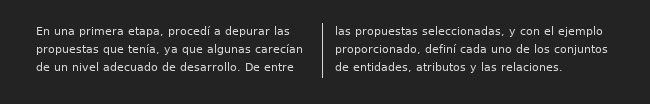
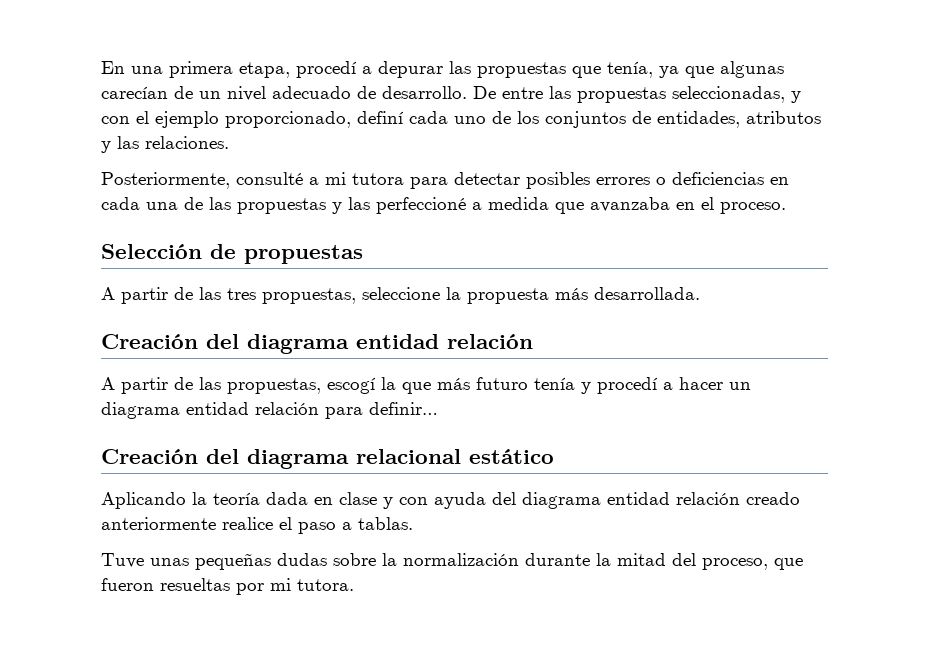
+ Posteriormente, consulté a mi tutora para detectar posibles errores o deficiencias en cada una de las propuestas y las perfeccioné a medida que avanzaba en el proceso.
+ Selección de propuestas
+ A partir de las tres propuestas, seleccione la propuesta más desarrollada.
+ Creación del diagrama entidad relación
+ A partir de las propuestas, escogí la que más futuro tenía y procedí a hacer un diagrama entidad relación para definir…
+ Creación del diagrama relacional estático
+ Aplicando la teoría dada en clase y con ayuda del diagrama entidad relación creado anteriormente realice el paso a tablas.
+ Tuve unas pequeñas dudas sobre la normalización durante la mitad del proceso, que fueron resueltas por mi tutora.

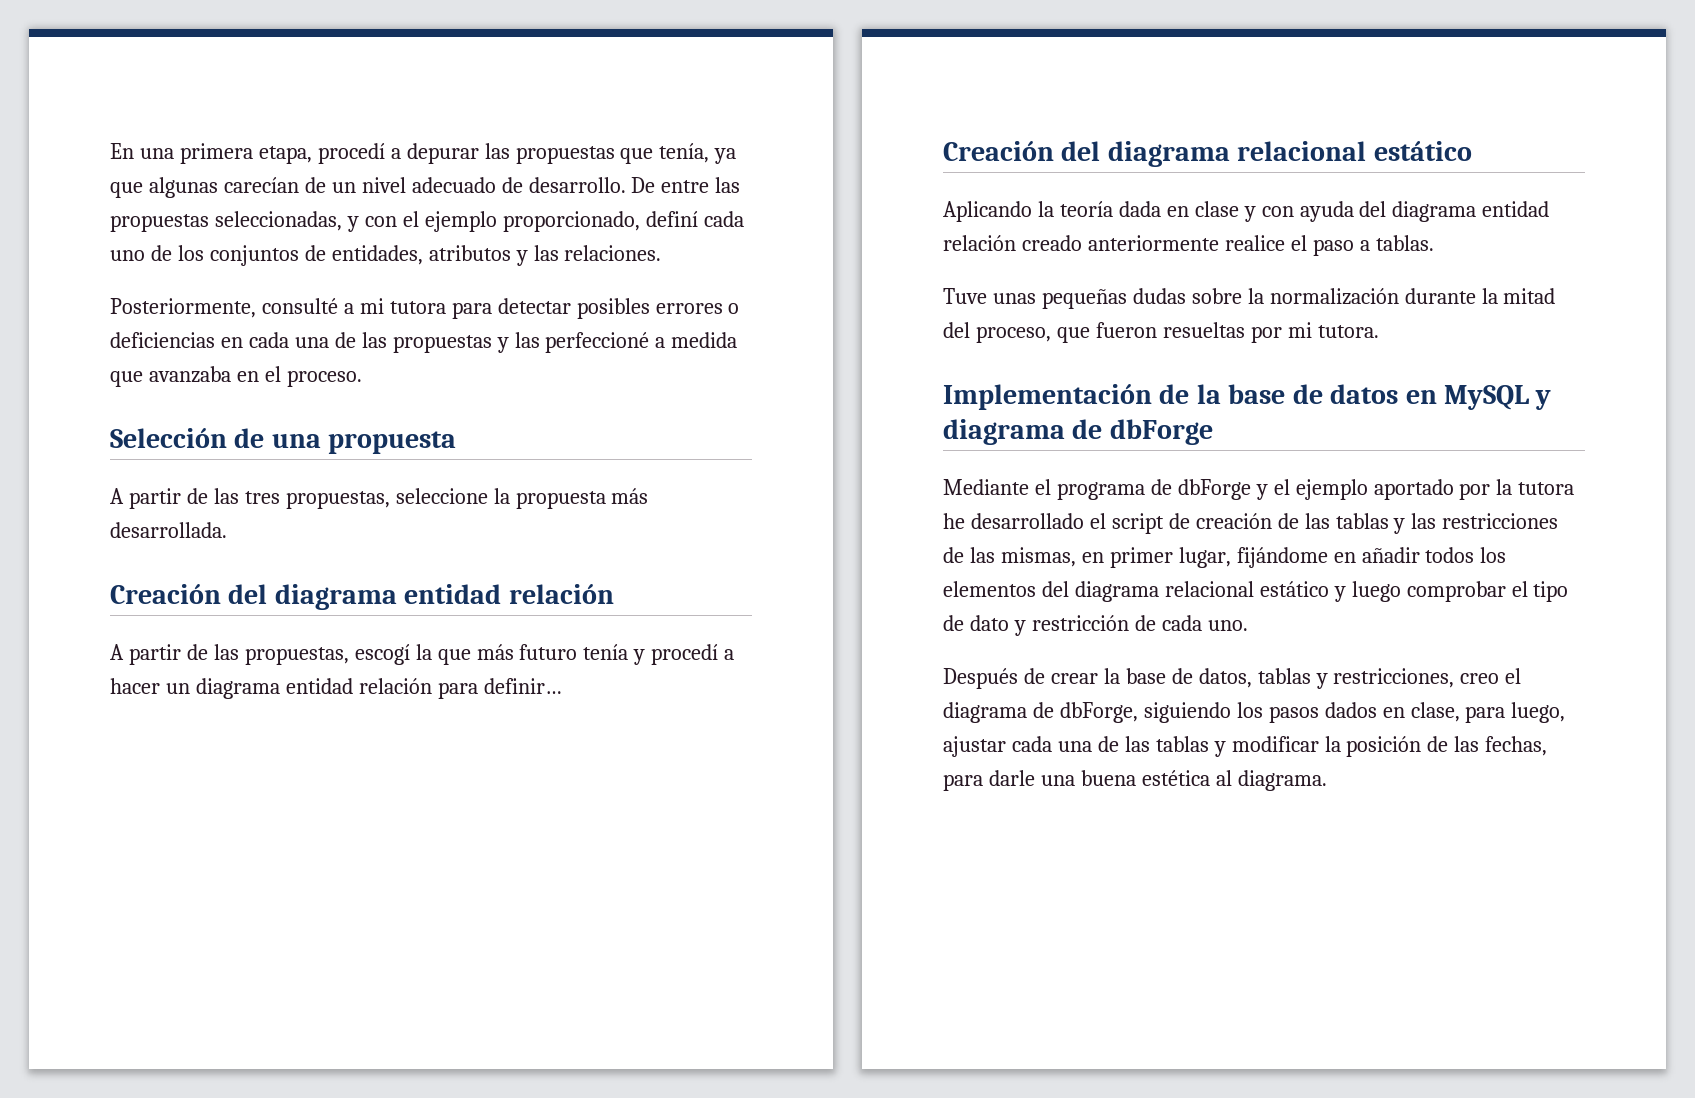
- Selección de propuestas
+ Selección de una propuesta
+ Implementación de la base de datos en MySQL y diagrama de dbForge
+ Mediante el programa de dbForge y el ejemplo aportado por la tutora he desarrollado el script de creación de las tablas y las restricciones de las mismas, en primer lugar, fijándome en añadir todos los elementos del diagrama relacional estático y luego comprobar el tipo de dato y restricción de cada uno.
+ Después de crear la base de datos, tablas y restricciones, creo el diagrama de dbForge, siguiendo los pasos dados en clase, para luego, ajustar cada una de las tablas y modificar la posición de las fechas, para darle una buena estética al diagrama.

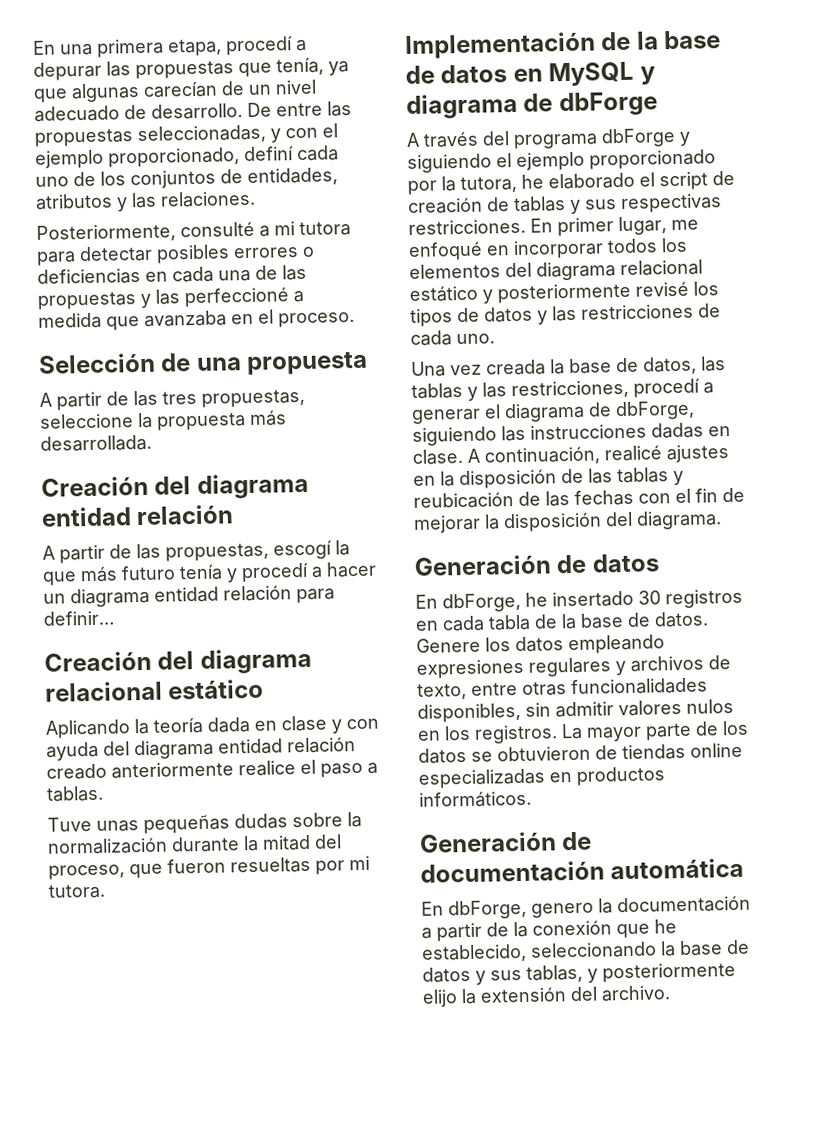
- Mediante el programa de dbForge y el ejemplo aportado por la tutora he desarrollado el script de creación de las tablas y las restricciones de las mismas, en primer lugar, fijándome en añadir todos los elementos del diagrama relacional estático y luego comprobar el tipo de dato y restricción de cada uno.
+ A través del programa dbForge y siguiendo el ejemplo proporcionado por la tutora, he elaborado el script de creación de tablas y sus respectivas restricciones. En primer lugar, me enfoqué en incorporar todos los elementos del diagrama relacional estático y posteriormente revisé los tipos de datos y las restricciones de cada uno.
- Después de crear la base de datos, tablas y restricciones, creo el diagrama de dbForge, siguiendo los pasos dados en clase, para luego, ajustar cada una de las tablas y modificar la posición de las fechas, para darle una buena estética al diagrama.
+ Una vez creada la base de datos, las tablas y las restricciones, procedí a generar el diagrama de dbForge, siguiendo las instrucciones dadas en clase. A continuación, realicé ajustes en la disposición de las tablas y reubicación de las fechas con el fin de mejorar la disposición del diagrama.
+ Generación de datos
+ En dbForge, he insertado 30 registros en cada tabla de la base de datos. Genere los datos empleando expresiones regulares y archivos de texto, entre otras funcionalidades disponibles, sin admitir valores nulos en los registros. La mayor parte de los datos se obtuvieron de tiendas online especializadas en productos informáticos.
+ Generación de documentación automática
+ En dbForge, genero la documentación a partir de la conexión que he establecido, seleccionando la base de datos y sus tablas, y posteriormente elijo la extensión del archivo.

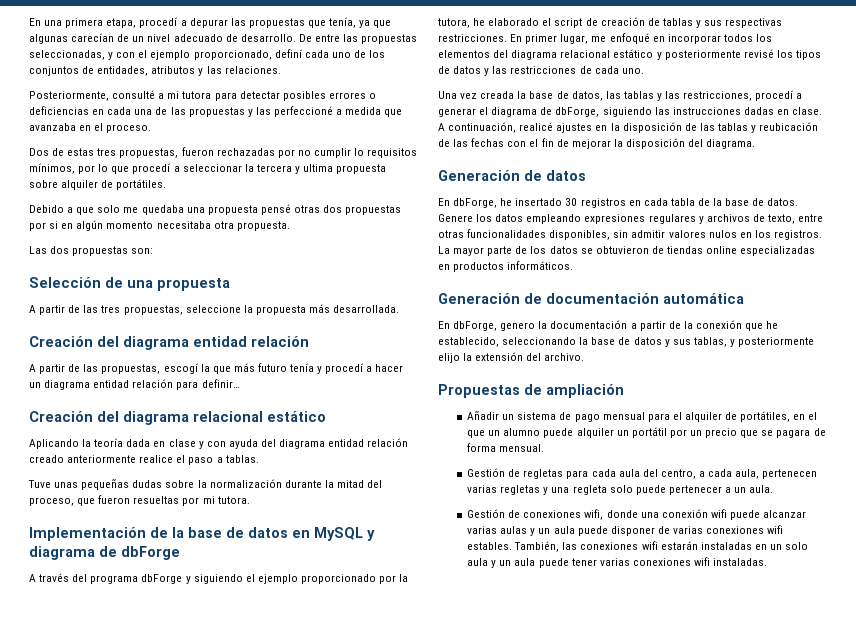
+ Dos de estas tres propuestas, fueron rechazadas por no cumplir lo requisitos mínimos, por lo que procedí a seleccionar la tercera y ultima propuesta sobre alquiler de portátiles.
+ Debido a que solo me quedaba una propuesta pensé otras dos propuestas por si en algún momento necesitaba otra propuesta.
+ Las dos propuestas son:
+ Propuestas de ampliación
+ Añadir un sistema de pago mensual para el alquiler de portátiles, en el que un alumno puede alquiler un portátil por un precio que se pagara de forma mensual.
+ Gestión de regletas para cada aula del centro, a cada aula, pertenecen varias regletas y una regleta solo puede pertenecer a un aula.
+ Gestión de conexiones wifi, donde una conexión wifi puede alcanzar varias aulas y un aula puede disponer de varias conexiones wifi estables. También, las conexiones wifi estarán instaladas en un solo aula y un aula puede tener varias conexiones wifi instaladas.

